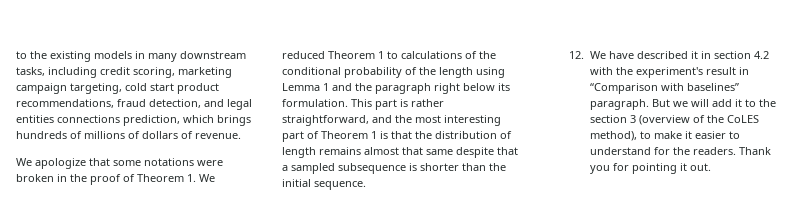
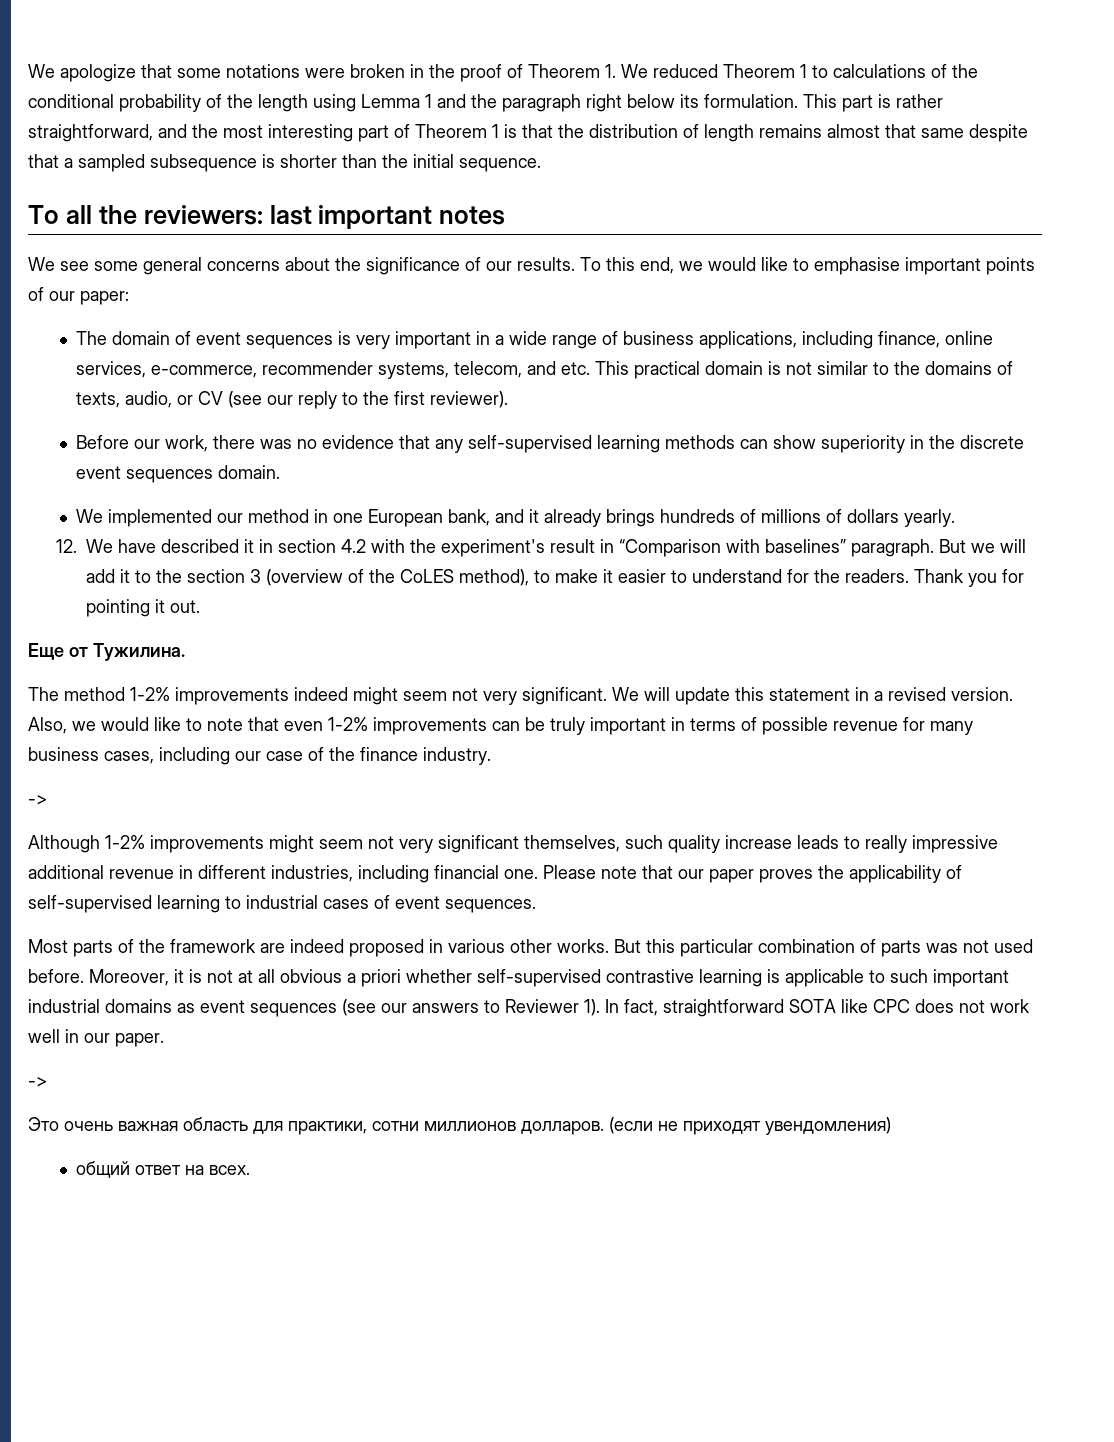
- to the existing models in many downstream tasks, including credit scoring, marketing campaign targeting, cold start product recommendations, fraud detection, and legal entities connections prediction, which brings hundreds of millions of dollars of revenue.
+ To all the reviewers: last important notes
+ We see some general concerns about the significance of our results. To this end, we would like to emphasise important points of our paper:
+ The domain of event sequences is very important in a wide range of business applications, including finance, online services, e-commerce, recommender systems, telecom, and etc. This practical domain is not similar to the domains of texts, audio, or CV (see our reply to the first reviewer).
+ Before our work, there was no evidence that any self-supervised learning methods can show superiority in the discrete event sequences domain.
+ We implemented our method in one European bank, and it already brings hundreds of millions of dollars yearly.
+ Еще от Тужилина.
+ The method 1-2% improvements indeed might seem not very significant. We will update this statement in a revised version. Also, we would like to note that even 1-2% improvements can be truly important in terms of possible revenue for many business cases, including our case of the finance industry.
+ ->
+ Although 1-2% improvements might seem not very significant themselves, such quality increase leads to really impressive additional revenue in different industries, including financial one. Please note that our paper proves the applicability of self-supervised learning to industrial cases of event sequences.
+ Most parts of the framework are indeed proposed in various other works. But this particular combination of parts was not used before. Moreover, it is not at all obvious a priori whether self-supervised contrastive learning is applicable to such important industrial domains as event sequences (see our answers to Reviewer 1). In fact, straightforward SOTA like CPC does not work well in our paper.
+ ->
+ Это очень важная область для практики, сотни миллионов долларов. (если не приходят увендомления)
+ общий ответ на всех.

